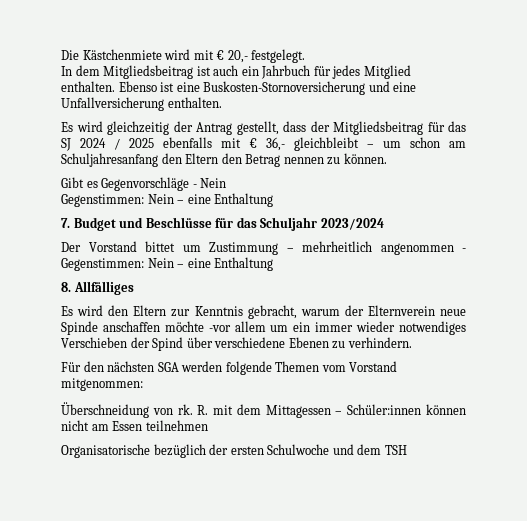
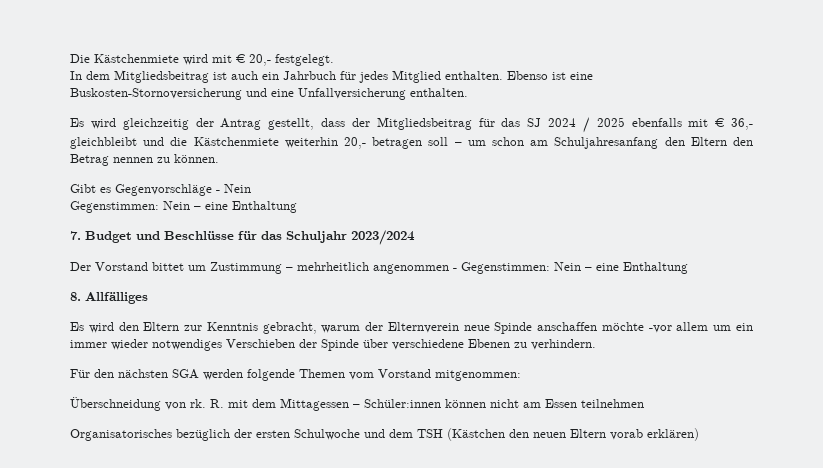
- Es wird gleichzeitig der Antrag gestellt, dass der Mitgliedsbeitrag für das SJ 2024 / 2025 ebenfalls mit € 36,- gleichbleibt – um schon am Schuljahresanfang den Eltern den Betrag nennen zu können.
+ Es wird gleichzeitig der Antrag gestellt, dass der Mitgliedsbeitrag für das SJ 2024 / 2025 ebenfalls mit € 36,- gleichbleibt und die Kästchenmiete weiterhin 20,- betragen soll – um schon am Schuljahresanfang den Eltern den Betrag nennen zu können.
- Es wird den Eltern zur Kenntnis gebracht, warum der Elternverein neue Spinde anschaffen möchte -vor allem um ein immer wieder notwendiges Verschieben der Spind über verschiedene Ebenen zu verhindern.
+ Es wird den Eltern zur Kenntnis gebracht, warum der Elternverein neue Spinde anschaffen möchte -vor allem um ein immer wieder notwendiges Verschieben der Spinde über verschiedene Ebenen zu verhindern.
- Organisatorische bezüglich der ersten Schulwoche und dem TSH
+ Organisatorisches bezüglich der ersten Schulwoche und dem TSH (Kästchen den neuen Eltern vorab erklären)

